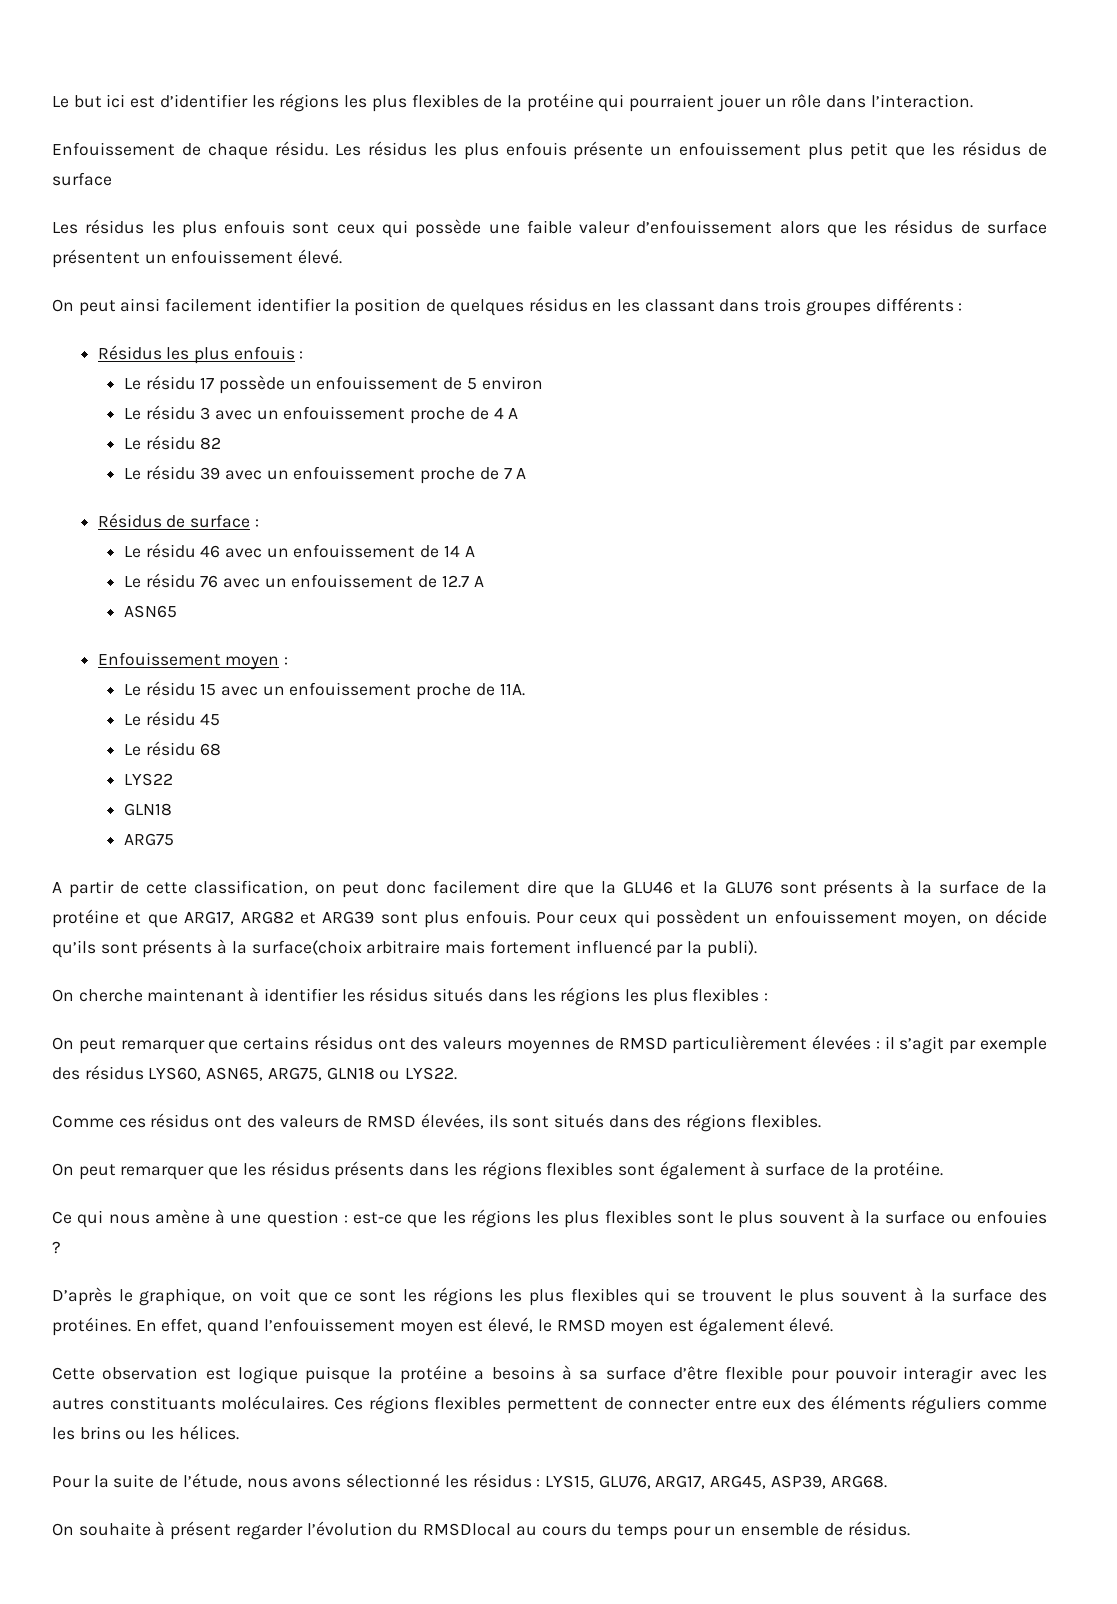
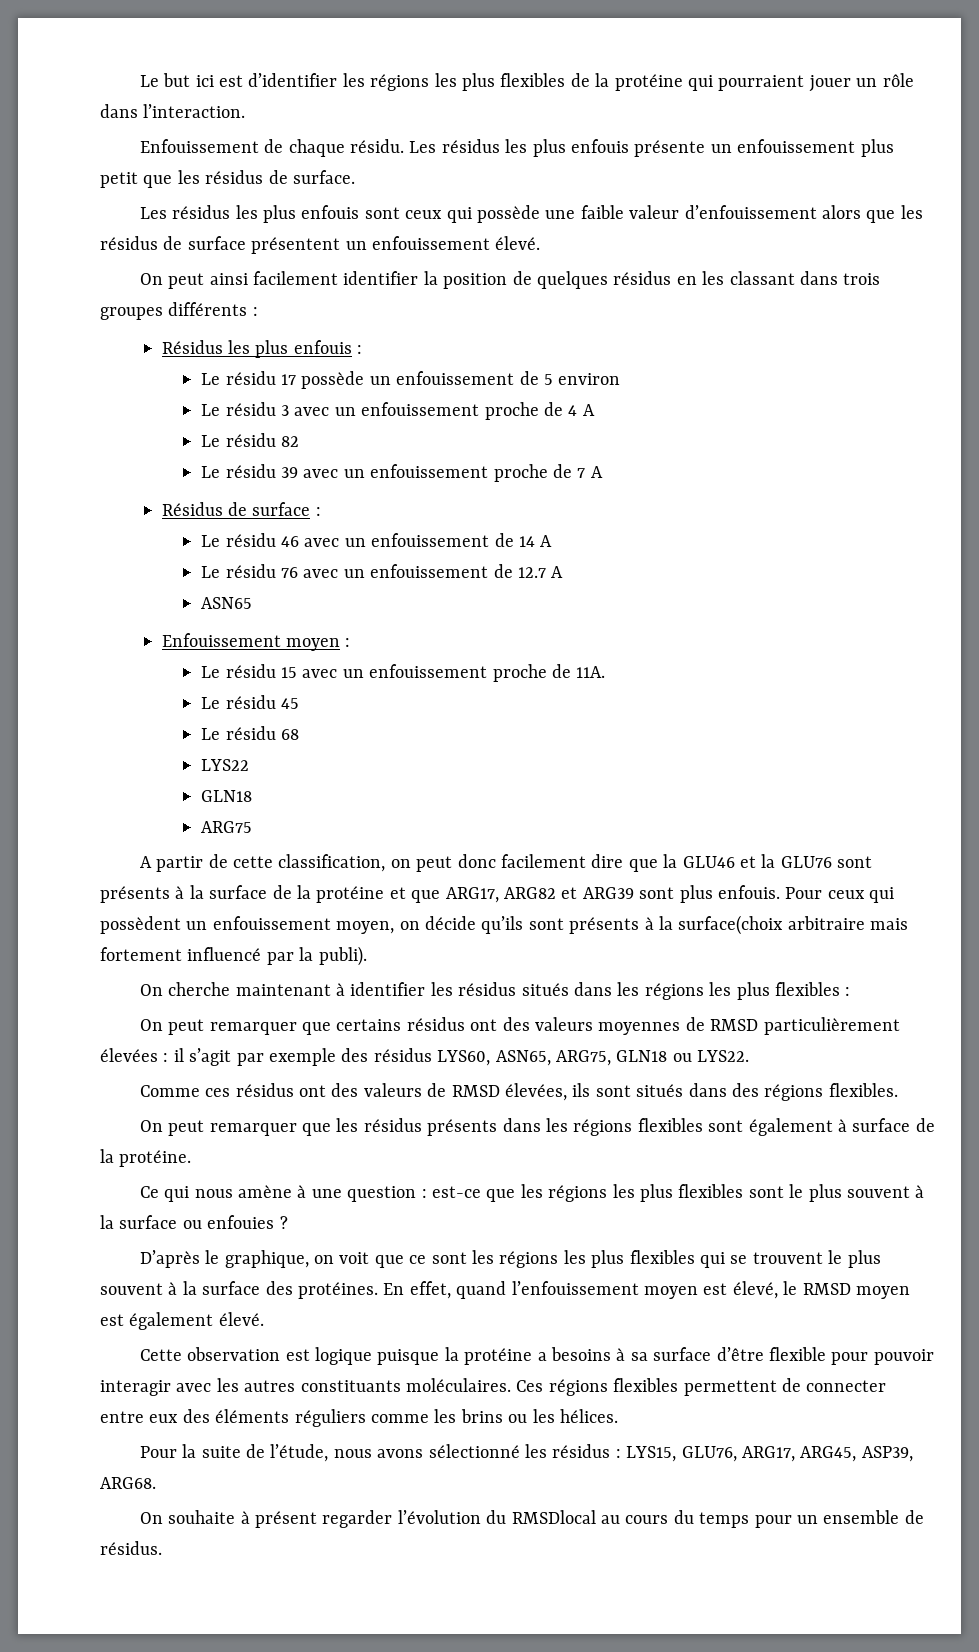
- Les résidus les plus enfouis présente un enfouissement plus petit que les résidus de surface
+ Les résidus les plus enfouis présente un enfouissement plus petit que les résidus de surface.

